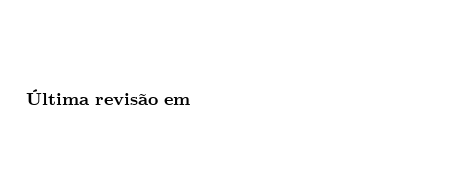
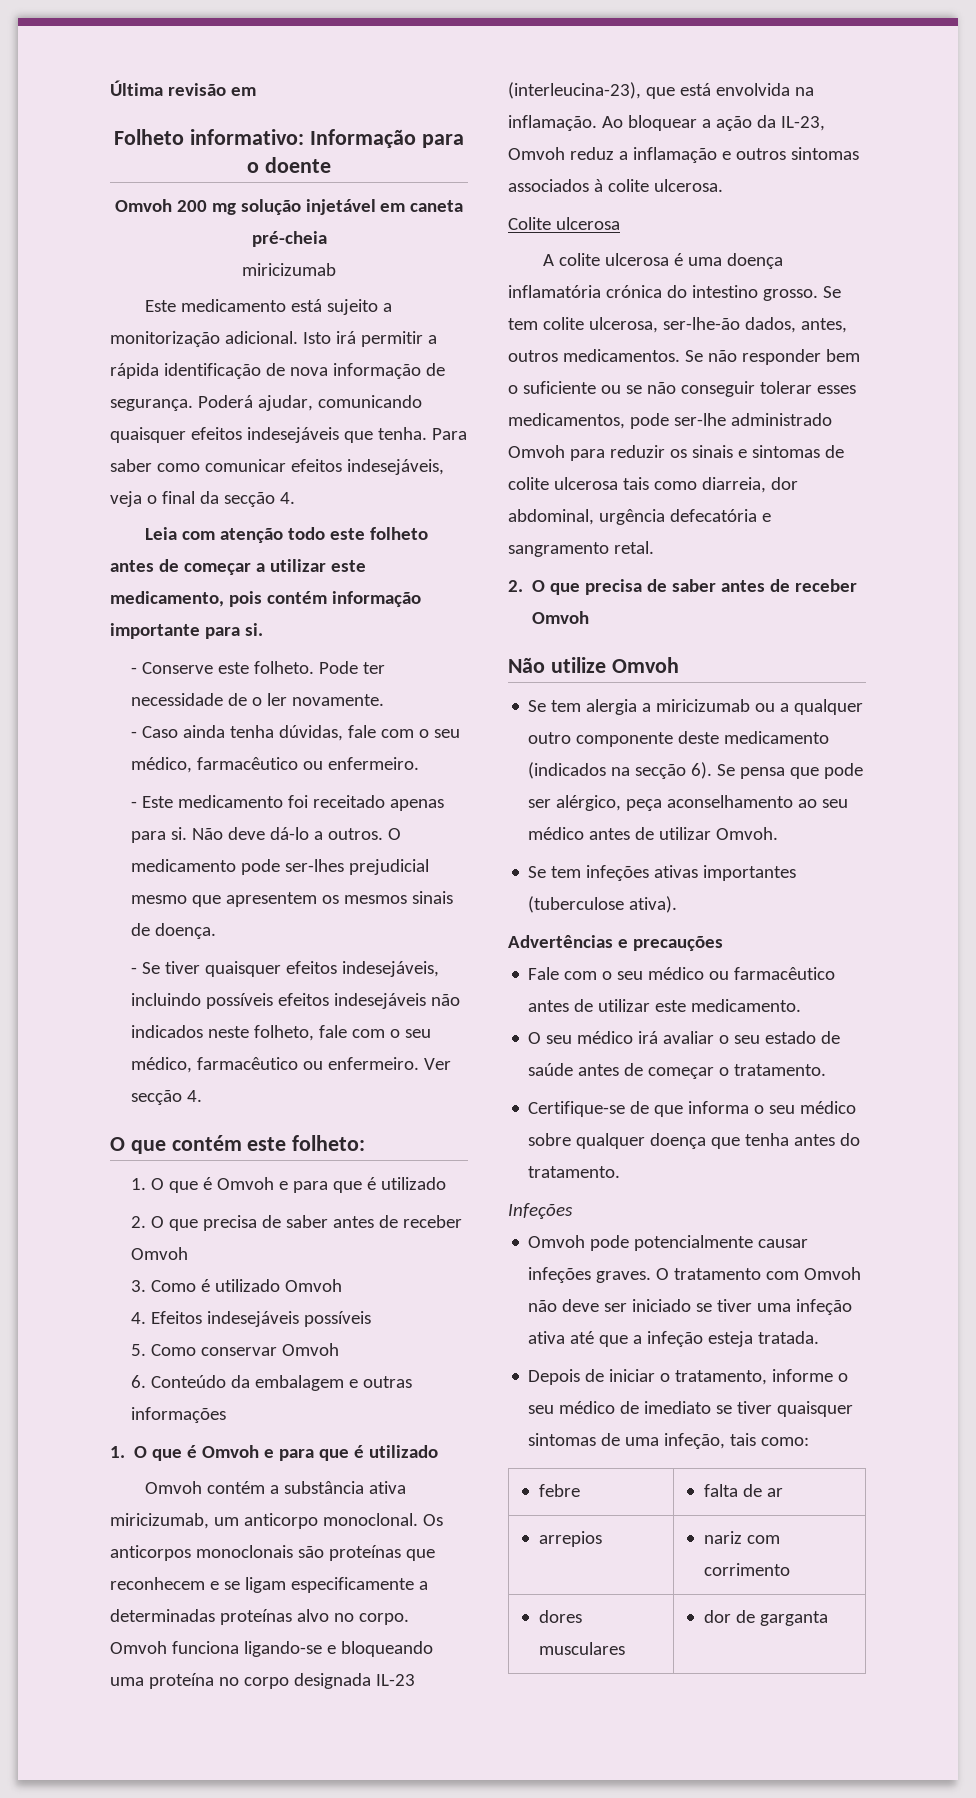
+ Folheto informativo: Informação para o doente
+ Omvoh 200 mg solução injetável em caneta pré-cheia
+ miricizumab
+ Este medicamento está sujeito a monitorização adicional. Isto irá permitir a rápida identificação de nova informação de segurança. Poderá ajudar, comunicando quaisquer efeitos indesejáveis que tenha. Para saber como comunicar efeitos indesejáveis, veja o final da secção 4.
+ Leia com atenção todo este folheto antes de começar a utilizar este medicamento, pois contém informação importante para si.
+ - Conserve este folheto. Pode ter necessidade de o ler novamente.
+ - Caso ainda tenha dúvidas, fale com o seu médico, farmacêutico ou enfermeiro.
+ - Este medicamento foi receitado apenas para si. Não deve dá-lo a outros. O medicamento pode ser-lhes prejudicial mesmo que apresentem os mesmos sinais de doença.
+ - Se tiver quaisquer efeitos indesejáveis, incluindo possíveis efeitos indesejáveis não indicados neste folheto, fale com o seu médico, farmacêutico ou enfermeiro. Ver secção 4.
+ O que contém este folheto:
+ 1. O que é Omvoh e para que é utilizado
+ 2. O que precisa de saber antes de receber Omvoh
+ 3. Como é utilizado Omvoh
+ 4. Efeitos indesejáveis possíveis
+ 5. Como conservar Omvoh
+ 6. Conteúdo da embalagem e outras informações
+ 1. O que é Omvoh e para que é utilizado
+ Omvoh contém a substância ativa miricizumab, um anticorpo monoclonal. Os anticorpos monoclonais são proteínas que reconhecem e se ligam especificamente a determinadas proteínas alvo no corpo. Omvoh funciona ligando-se e bloqueando uma proteína no corpo designada IL-23 (interleucina-23), que está envolvida na inflamação. Ao bloquear a ação da IL-23, Omvoh reduz a inflamação e outros sintomas associados à colite ulcerosa.
+ Colite ulcerosa
+ A colite ulcerosa é uma doença inflamatória crónica do intestino grosso. Se tem colite ulcerosa, ser-lhe-ão dados, antes, outros medicamentos. Se não responder bem o suficiente ou se não conseguir tolerar esses medicamentos, pode ser-lhe administrado Omvoh para reduzir os sinais e sintomas de colite ulcerosa tais como diarreia, dor abdominal, urgência defecatória e sangramento retal.
+ 2. O que precisa de saber antes de receber Omvoh
+ Não utilize Omvoh
+ Se tem alergia a miricizumab ou a qualquer outro componente deste medicamento (indicados na secção 6). Se pensa que pode ser alérgico, peça aconselhamento ao seu médico antes de utilizar Omvoh.
+ Se tem infeções ativas importantes (tuberculose ativa).
+ Advertências e precauções
+ Fale com o seu médico ou farmacêutico antes de utilizar este medicamento.
+ O seu médico irá avaliar o seu estado de saúde antes de começar o tratamento.
+ Certifique-se de que informa o seu médico sobre qualquer doença que tenha antes do tratamento.
+ Infeções
+ Omvoh pode potencialmente causar infeções graves. O tratamento com Omvoh não deve ser iniciado se tiver uma infeção ativa até que a infeção esteja tratada.
+ Depois de iniciar o tratamento, informe o seu médico de imediato se tiver quaisquer sintomas de uma infeção, tais como:
+ febre | falta de ar
+ arrepios | nariz com corrimento
+ dores musculares | dor de garganta

